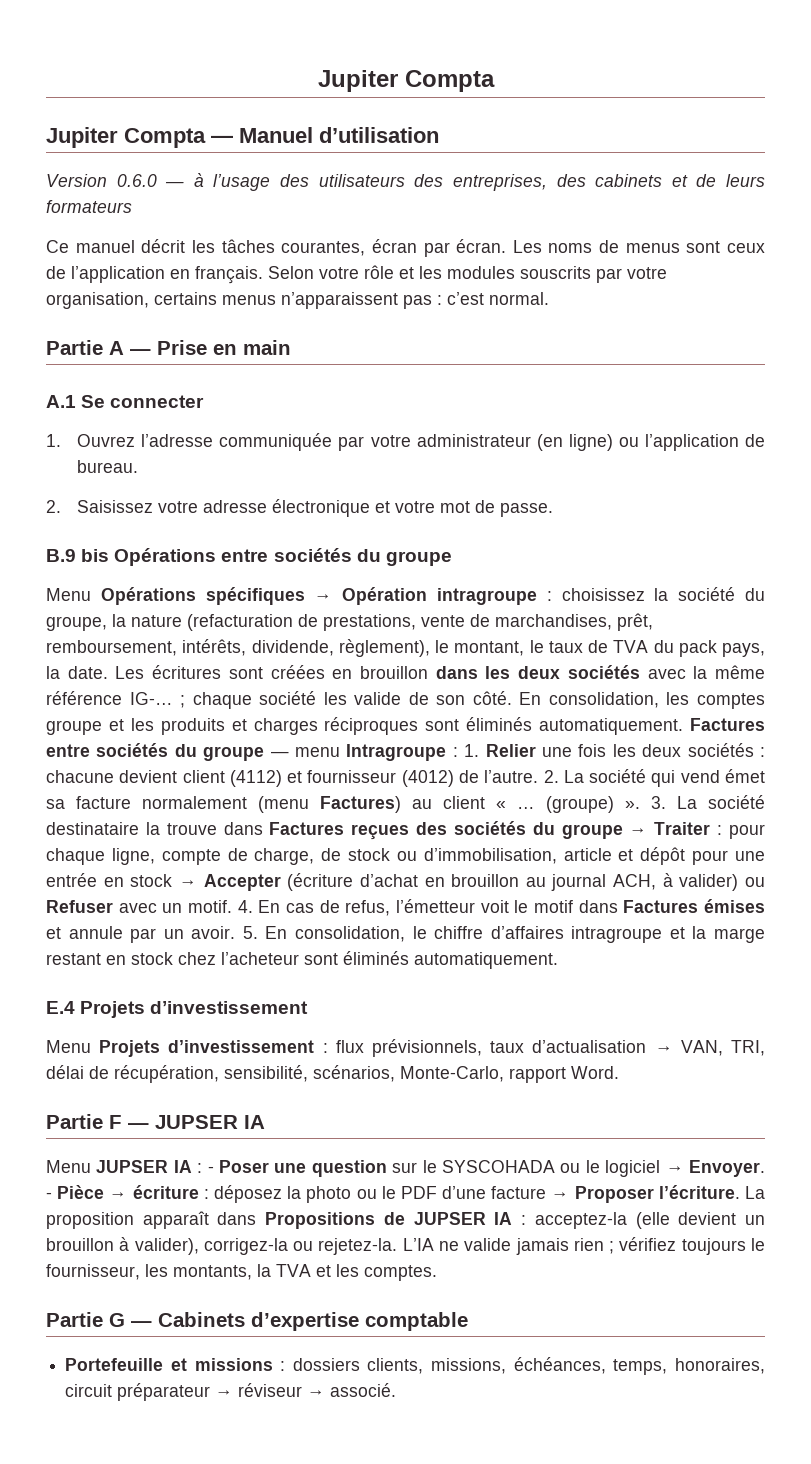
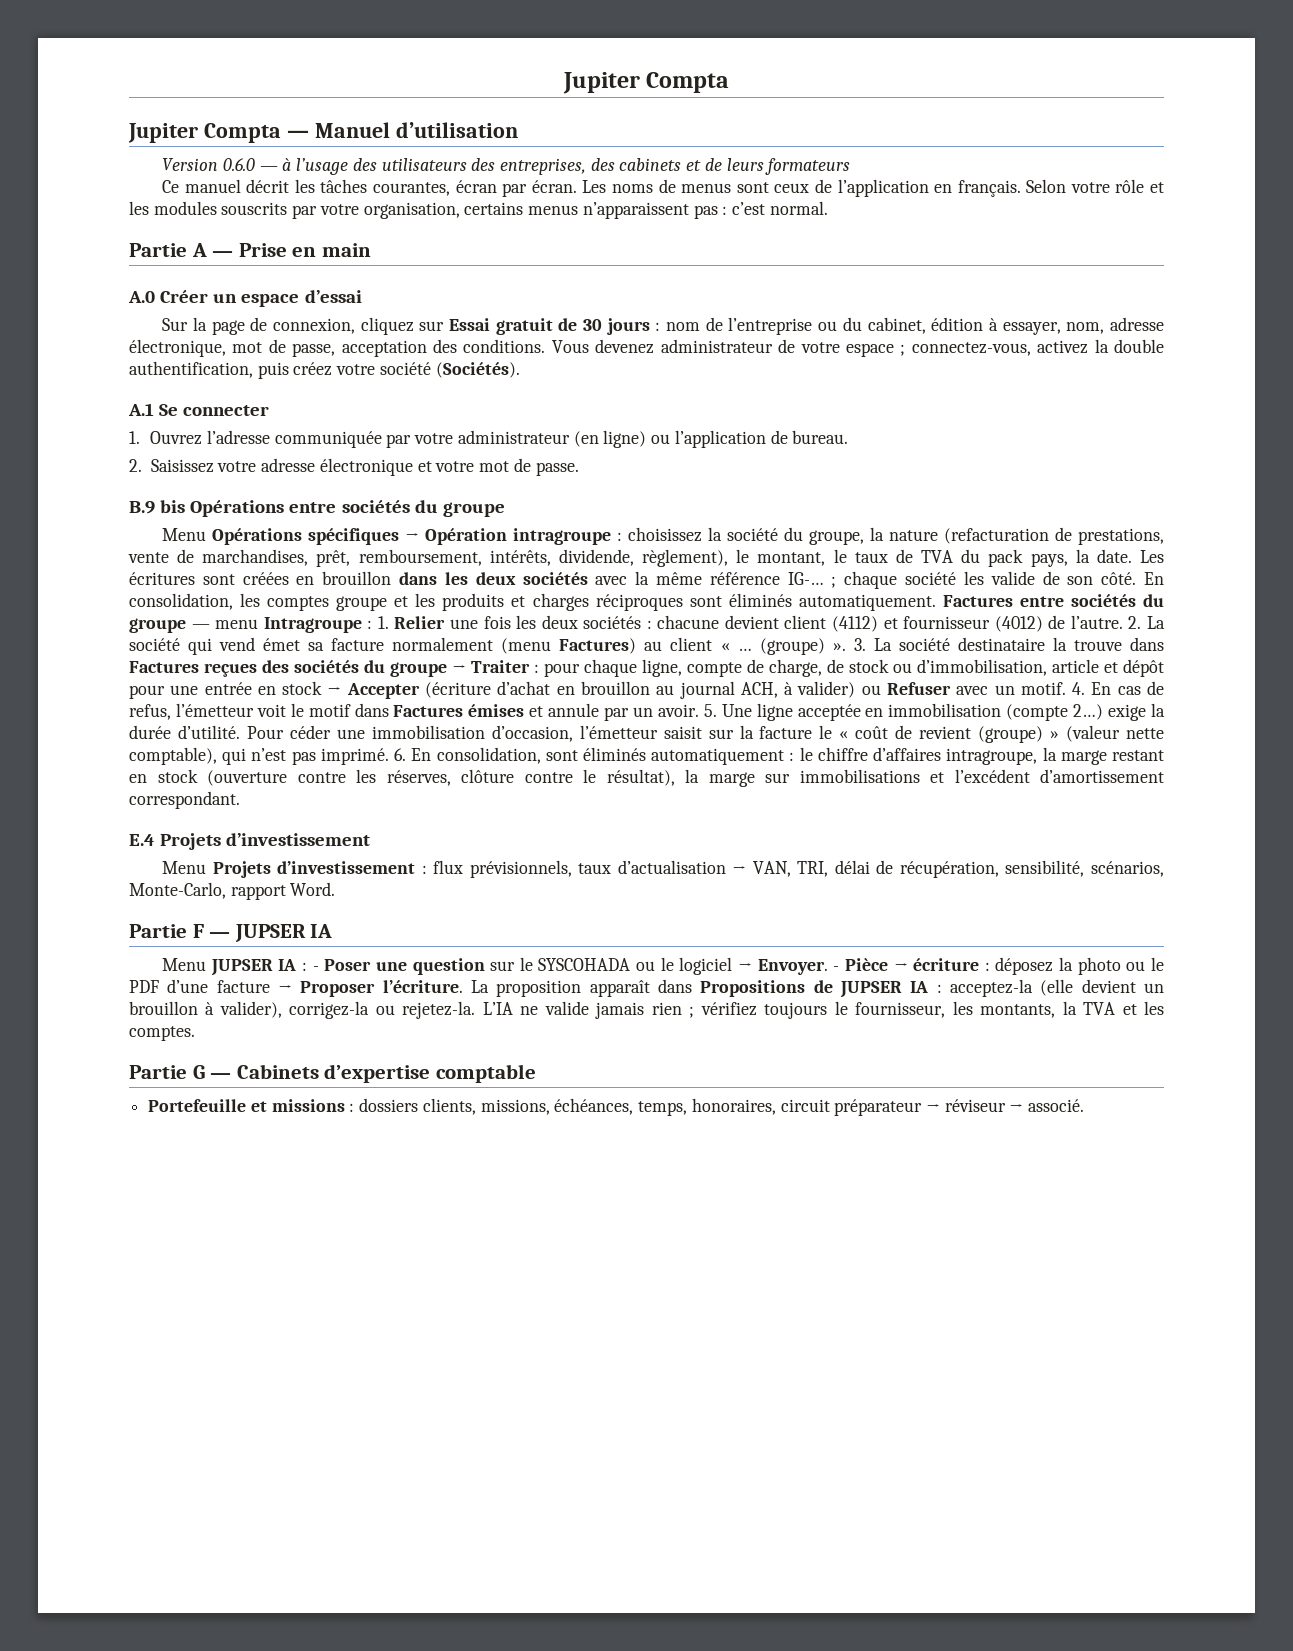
+ A.0 Créer un espace d’essai
+ Sur la page de connexion, cliquez sur Essai gratuit de 30 jours : nom de l’entreprise ou du cabinet, édition à essayer, nom, adresse électronique, mot de passe, acceptation des conditions. Vous devenez administrateur de votre espace ; connectez-vous, activez la double authentification, puis créez votre société (Sociétés).
- 5. En consolidation, le chiffre d’affaires intragroupe et la marge restant en stock chez l’acheteur sont éliminés automatiquement.
+ 5. Une ligne acceptée en immobilisation (compte 2…) exige la durée d’utilité. Pour céder une immobilisation d’occasion, l’émetteur saisit sur la facture le « coût de revient (groupe) » (valeur nette comptable), qui n’est pas imprimé. 6. En consolidation, sont éliminés automatiquement : le chiffre d’affaires intragroupe, la marge restant en stock (ouverture contre les réserves, clôture contre le résultat), la marge sur immobilisations et l’excédent d’amortissement correspondant.

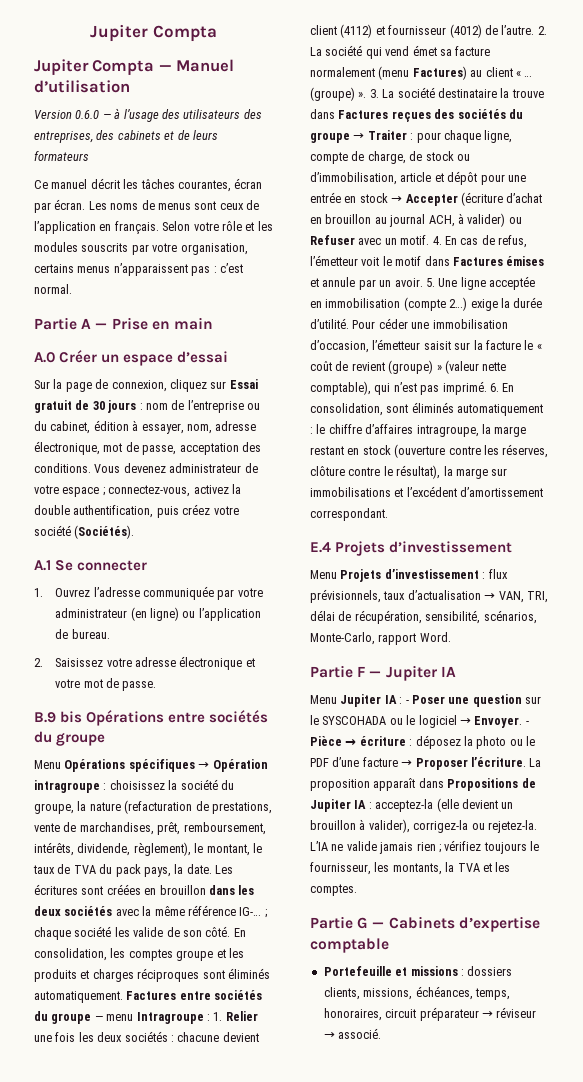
- Partie F — JUPSER IA
+ Partie F — Jupiter IA
- Menu JUPSER IA : - Poser une question sur le SYSCOHADA ou le logiciel → Envoyer.
+ Menu Jupiter IA : - Poser une question sur le SYSCOHADA ou le logiciel → Envoyer.
- La proposition apparaît dans Propositions de JUPSER IA : acceptez-la (elle devient un brouillon à valider), corrigez-la ou rejetez-la.
+ La proposition apparaît dans Propositions de Jupiter IA : acceptez-la (elle devient un brouillon à valider), corrigez-la ou rejetez-la.

